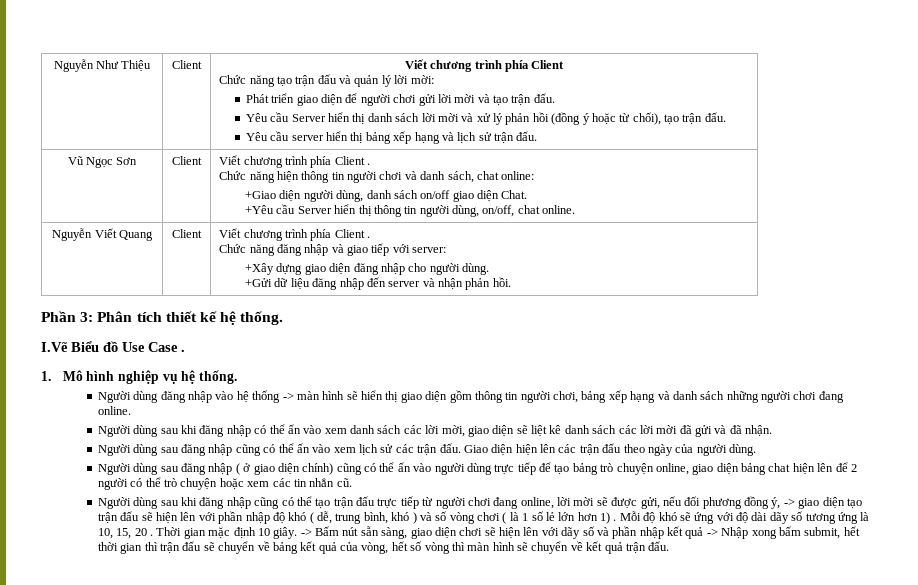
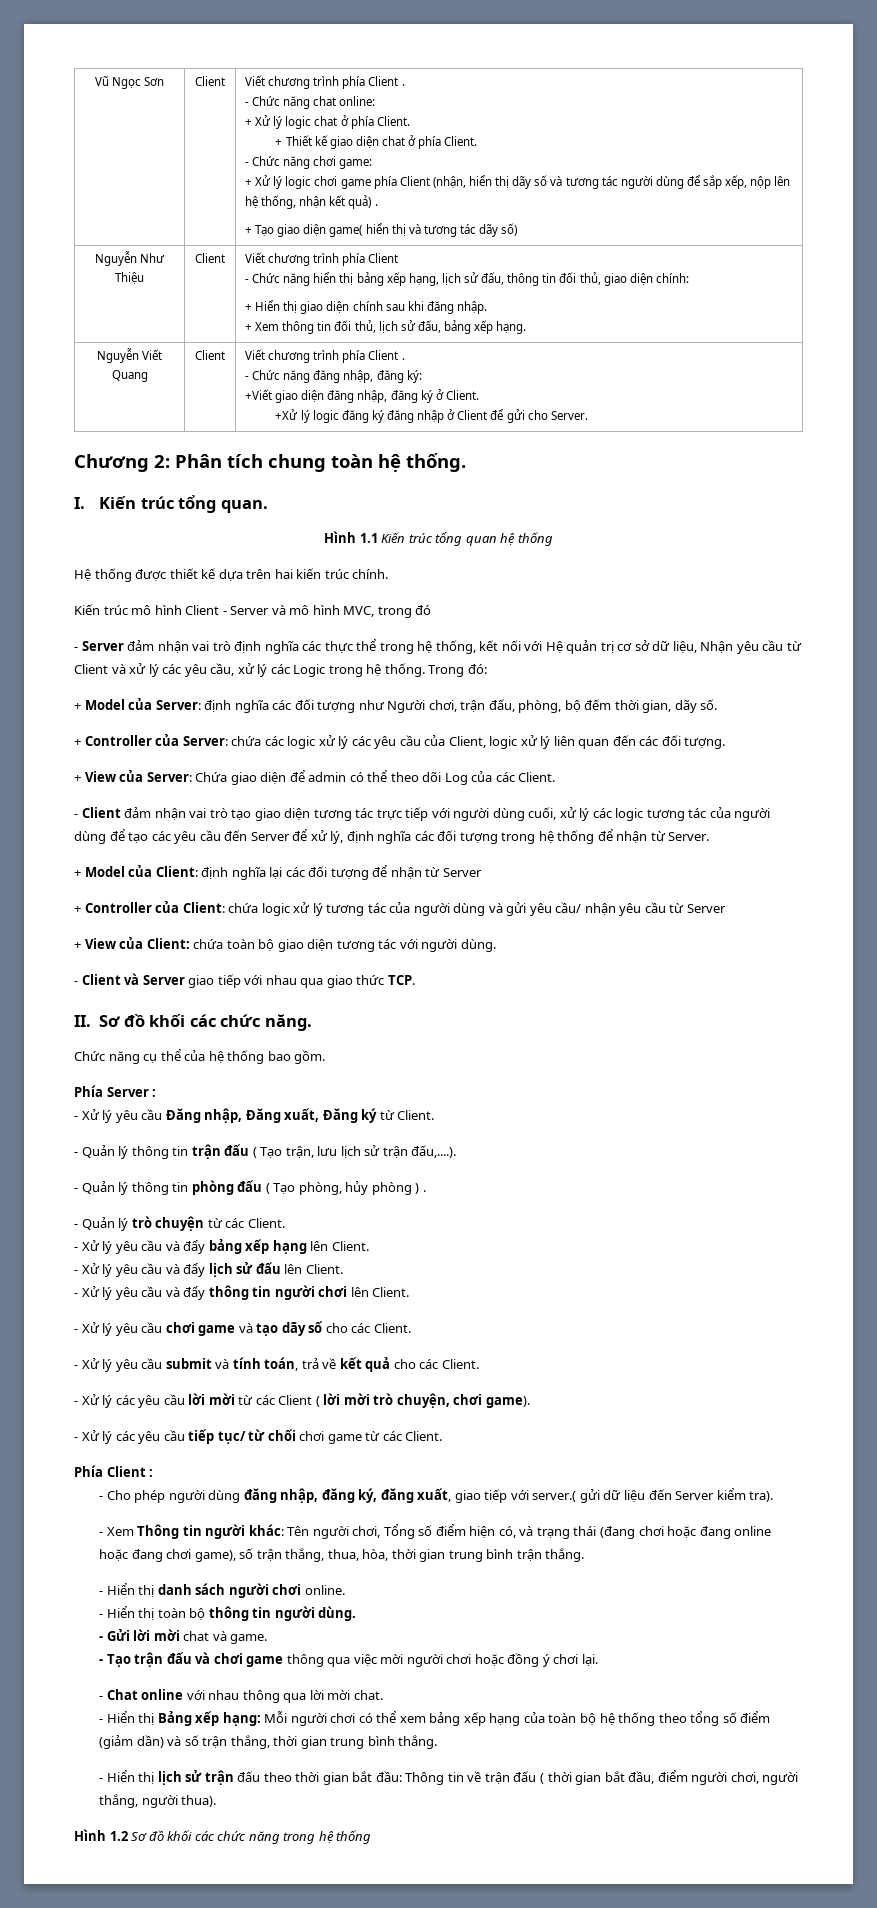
- Nguyễn Như Thiệu | Client | Viết chương trình phía Client
- Chức năng tạo trận đấu và quản lý lời mời:
- Phát triển giao diện để người chơi gửi lời mời và tạo trận đấu.
- Yêu cầu Server hiển thị danh sách lời mời và xử lý phản hồi (đồng ý hoặc từ chối), tạo trận đấu.
- Yêu cầu server hiển thị bảng xếp hạng và lịch sử trận đấu.
- Chức năng hiện thông tin người chơi và danh sách, chat online:
- +Giao diện người dùng, danh sách on/off giao diện Chat.
- +Yêu cầu Server hiển thị thông tin người dùng, on/off, chat online.
+ - Chức năng chat online:
+ + Xử lý logic chat ở phía Client.
+ + Thiết kế giao diện chat ở phía Client.
+ - Chức năng chơi game:
+ + Xử lý logic chơi game phía Client (nhận, hiển thị dãy số và tương tác người dùng để sắp xếp, nộp lên hệ thống, nhận kết quả) .
+ + Tạo giao diện game( hiển thị và tương tác dãy số)
+ Nguyễn Như Thiệu | Client | Viết chương trình phía Client
+ - Chức năng hiển thị bảng xếp hạng, lịch sử đấu, thông tin đối thủ, giao diện chính:
+ + Hiển thị giao diện chính sau khi đăng nhập.
+ + Xem thông tin đối thủ, lịch sử đấu, bảng xếp hạng.
  Nguyễn Viết Quang | Client | Viết chương trình phía Client .
- Chức năng đăng nhập và giao tiếp với server:
- +Xây dựng giao diện đăng nhập cho người dùng.
- +Gửi dữ liệu đăng nhập đến server và nhận phản hồi.
- Phần 3: Phân tích thiết kế hệ thống.
- I.Vẽ Biểu đồ Use Case .
- 1. Mô hình nghiệp vụ hệ thống.
- Người dùng đăng nhập vào hệ thống -> màn hình sẽ hiển thị giao diện gồm thông tin người chơi, bảng xếp hạng và danh sách những người chơi đang online.
- Người dùng sau khi đăng nhập có thể ấn vào xem danh sách các lời mời, giao diện sẽ liệt kê danh sách các lời mời đã gửi và đã nhận.
- Người dùng sau đăng nhập cũng có thể ấn vào xem lịch sử các trận đấu. Giao diện hiện lên các trận đấu theo ngày của người dùng.
- Người dùng sau đăng nhập ( ở giao diện chính) cũng có thể ấn vào người dùng trực tiếp để tạo bảng trò chuyện online, giao diện bảng chat hiện lên để 2 người có thể trò chuyện hoặc xem các tin nhắn cũ.
- Người dùng sau khi đăng nhập cũng có thể tạo trận đấu trực tiếp từ người chơi đang online, lời mời sẽ được gửi, nếu đối phương đồng ý, -> giao diện tạo trận đấu sẽ hiện lên với phần nhập độ khó ( dễ, trung bình, khó ) và số vòng chơi ( là 1 số lẻ lớn hơn 1) . Mỗi độ khó sẽ ứng với độ dài dãy số tương ứng là 10, 15, 20 . Thời gian mặc định 10 giây. -> Bấm nút sẵn sàng, giao diện chơi sẽ hiện lên với dãy số và phần nhập kết quả -> Nhập xong bấm submit, hết thời gian thì trận đấu sẽ chuyển về bảng kết quả của vòng, hết số vòng thì màn hình sẽ chuyển về kết quả trận đấu.
+ - Chức năng đăng nhập, đăng ký:
+ +Viết giao diện đăng nhập, đăng ký ở Client.
+ +Xử lý logic đăng ký đăng nhập ở Client để gửi cho Server.
+ Chương 2: Phân tích chung toàn hệ thống.
+ I. Kiến trúc tổng quan.
+ Hình 1.1 Kiến trúc tổng quan hệ thống
+ Hệ thống được thiết kế dựa trên hai kiến trúc chính.
+ Kiến trúc mô hình Client - Server và mô hình MVC, trong đó
+ - Server đảm nhận vai trò định nghĩa các thực thể trong hệ thống, kết nối với Hệ quản trị cơ sở dữ liệu, Nhận yêu cầu từ Client và xử lý các yêu cầu, xử lý các Logic trong hệ thống. Trong đó:
+ + Model của Server: định nghĩa các đối tượng như Người chơi, trận đấu, phòng, bộ đếm thời gian, dãy số.
+ + Controller của Server: chứa các logic xử lý các yêu cầu của Client, logic xử lý liên quan đến các đối tượng.
+ + View của Server: Chứa giao diện để admin có thể theo dõi Log của các Client.
+ - Client đảm nhận vai trò tạo giao diện tương tác trực tiếp với người dùng cuối, xử lý các logic tương tác của người dùng để tạo các yêu cầu đến Server để xử lý, định nghĩa các đối tượng trong hệ thống để nhận từ Server.
+ + Model của Client: định nghĩa lại các đối tượng để nhận từ Server
+ + Controller của Client: chứa logic xử lý tương tác của người dùng và gửi yêu cầu/ nhận yêu cầu từ Server
+ + View của Client: chứa toàn bộ giao diện tương tác với người dùng.
+ - Client và Server giao tiếp với nhau qua giao thức TCP.
+ II. Sơ đồ khối các chức năng.
+ Chức năng cụ thể của hệ thống bao gồm.
+ Phía Server :
+ - Xử lý yêu cầu Đăng nhập, Đăng xuất, Đăng ký từ Client.
+ - Quản lý thông tin trận đấu ( Tạo trận, lưu lịch sử trận đấu,....).
+ - Quản lý thông tin phòng đấu ( Tạo phòng, hủy phòng ) .
+ - Quản lý trò chuyện từ các Client.
+ - Xử lý yêu cầu và đẩy bảng xếp hạng lên Client.
+ - Xử lý yêu cầu và đẩy lịch sử đấu lên Client.
+ - Xử lý yêu cầu và đẩy thông tin người chơi lên Client.
+ - Xử lý yêu cầu chơi game và tạo dãy số cho các Client.
+ - Xử lý yêu cầu submit và tính toán, trả về kết quả cho các Client.
+ - Xử lý các yêu cầu lời mời từ các Client ( lời mời trò chuyện, chơi game).
+ - Xử lý các yêu cầu tiếp tục/ từ chối chơi game từ các Client.
+ Phía Client :
+ - Cho phép người dùng đăng nhập, đăng ký, đăng xuất, giao tiếp với server.( gửi dữ liệu đến Server kiểm tra).
+ - Xem Thông tin người khác: Tên người chơi, Tổng số điểm hiện có, và trạng thái (đang chơi hoặc đang online hoặc đang chơi game), số trận thắng, thua, hòa, thời gian trung bình trận thắng.
+ - Hiển thị danh sách người chơi online.
+ - Hiển thị toàn bộ thông tin người dùng.
+ - Gửi lời mời chat và game.
+ - Tạo trận đấu và chơi game thông qua việc mời người chơi hoặc đồng ý chơi lại.
+ - Chat online với nhau thông qua lời mời chat.
+ - Hiển thị Bảng xếp hạng: Mỗi người chơi có thể xem bảng xếp hạng của toàn bộ hệ thống theo tổng số điểm (giảm dần) và số trận thắng, thời gian trung bình thắng.
+ - Hiển thị lịch sử trận đấu theo thời gian bắt đầu: Thông tin về trận đấu ( thời gian bắt đầu, điểm người chơi, người thắng, người thua).
+ Hình 1.2 Sơ đồ khối các chức năng trong hệ thống

